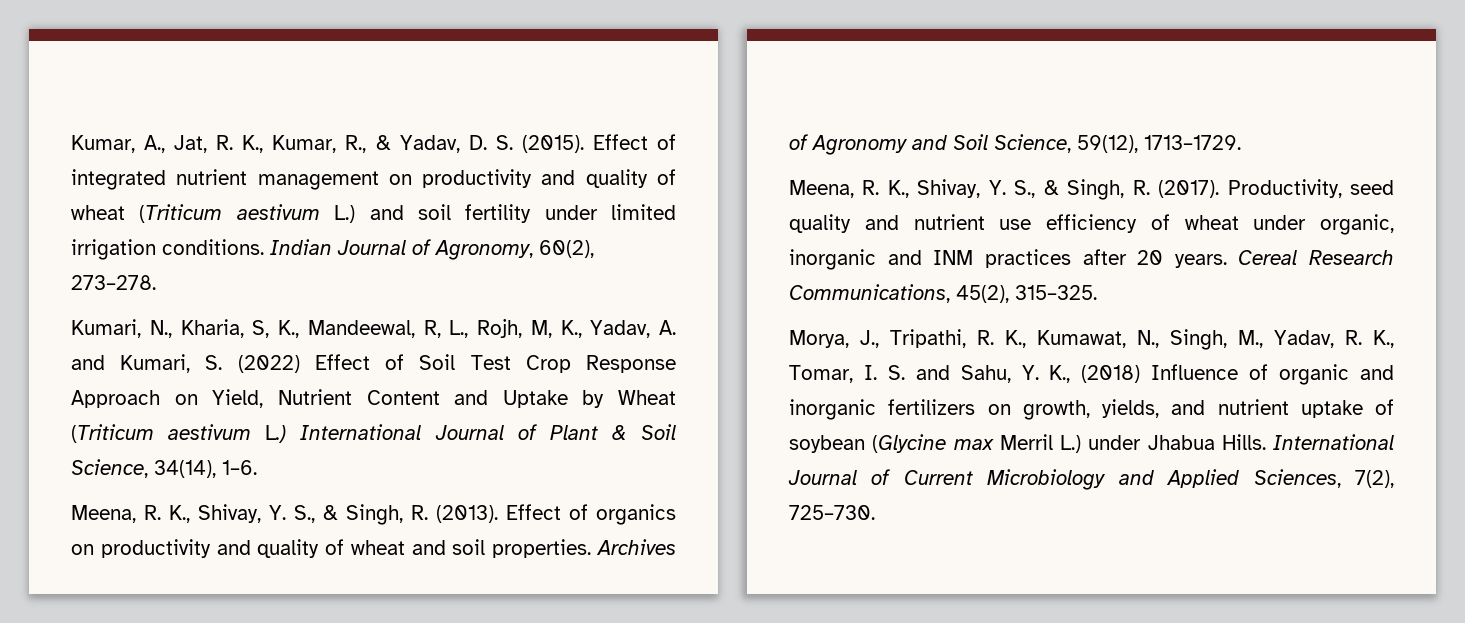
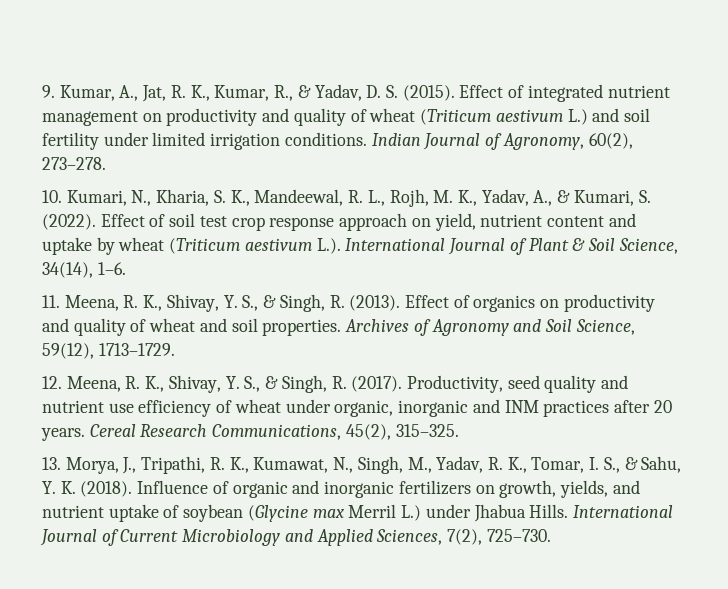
- Kumar, A., Jat, R. K., Kumar, R., & Yadav, D. S. (2015).
+ 9. Kumar, A., Jat, R. K., Kumar, R., & Yadav, D. S. (2015).
- Kumari, N., Kharia, S, K., Mandeewal, R, L., Rojh, M, K., Yadav, A. and Kumari, S. (2022) Effect of Soil Test Crop Response Approach on Yield, Nutrient Content and Uptake by Wheat (Triticum aestivum L.) International Journal of Plant & Soil Science, 34(14), 1–6.
+ 10. Kumari, N., Kharia, S. K., Mandeewal, R. L., Rojh, M. K., Yadav, A., & Kumari, S. (2022). Effect of soil test crop response approach on yield, nutrient content and uptake by wheat (Triticum aestivum L.). International Journal of Plant & Soil Science, 34(14), 1–6.
- Meena, R. K., Shivay, Y. S., & Singh, R. (2013).
+ 11. Meena, R. K., Shivay, Y. S., & Singh, R. (2013).
- Meena, R. K., Shivay, Y. S., & Singh, R. (2017).
+ 12. Meena, R. K., Shivay, Y. S., & Singh, R. (2017).
- Morya, J., Tripathi, R. K., Kumawat, N., Singh, M., Yadav, R. K., Tomar, I. S. and Sahu, Y. K., (2018) Influence of organic and inorganic fertilizers on growth, yields, and nutrient uptake of soybean (Glycine max Merril L.) under Jhabua Hills.
+ 13. Morya, J., Tripathi, R. K., Kumawat, N., Singh, M., Yadav, R. K., Tomar, I. S., & Sahu, Y. K. (2018). Influence of organic and inorganic fertilizers on growth, yields, and nutrient uptake of soybean (Glycine max Merril L.) under Jhabua Hills.

